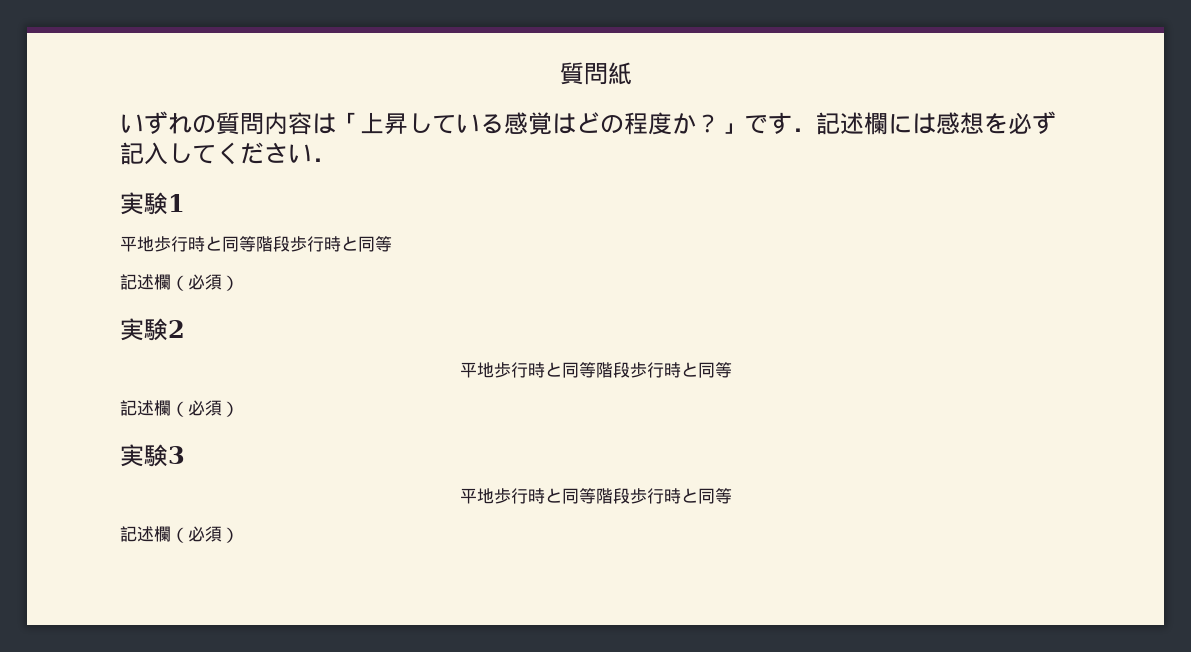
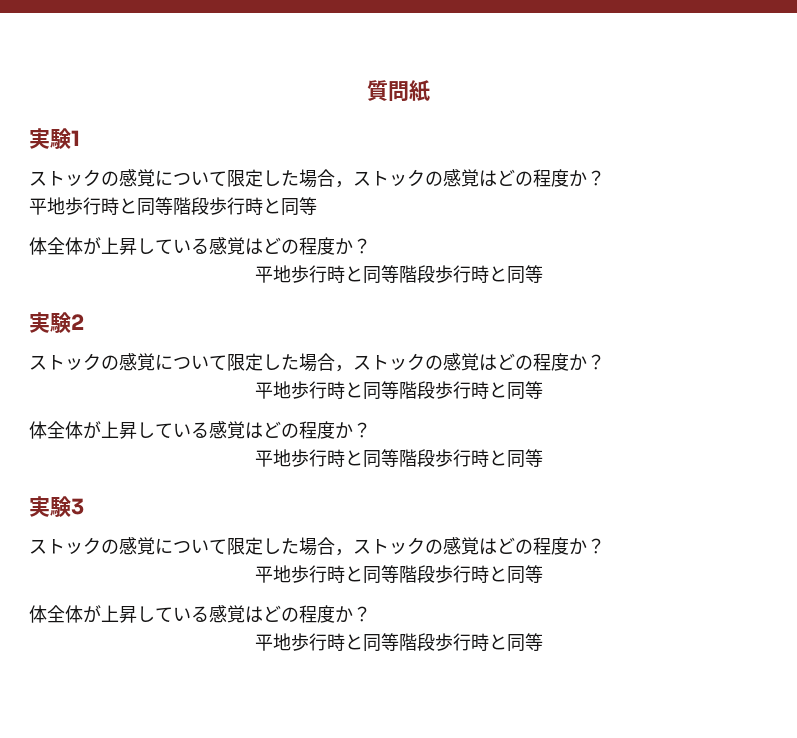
- いずれの質問内容は「上昇している感覚はどの程度か？」です．記述欄には感想を必ず記入してください．
  実験1
+ ストックの感覚について限定した場合，ストックの感覚はどの程度か？
  平地歩行時と同等階段歩行時と同等
- 記述欄（必須）
+ 体全体が上昇している感覚はどの程度か？
+ 平地歩行時と同等階段歩行時と同等
  実験2
+ ストックの感覚について限定した場合，ストックの感覚はどの程度か？
  平地歩行時と同等階段歩行時と同等
- 記述欄（必須）
+ 体全体が上昇している感覚はどの程度か？
+ 平地歩行時と同等階段歩行時と同等
  実験3
+ ストックの感覚について限定した場合，ストックの感覚はどの程度か？
  平地歩行時と同等階段歩行時と同等
- 記述欄（必須）
+ 体全体が上昇している感覚はどの程度か？
+ 平地歩行時と同等階段歩行時と同等

